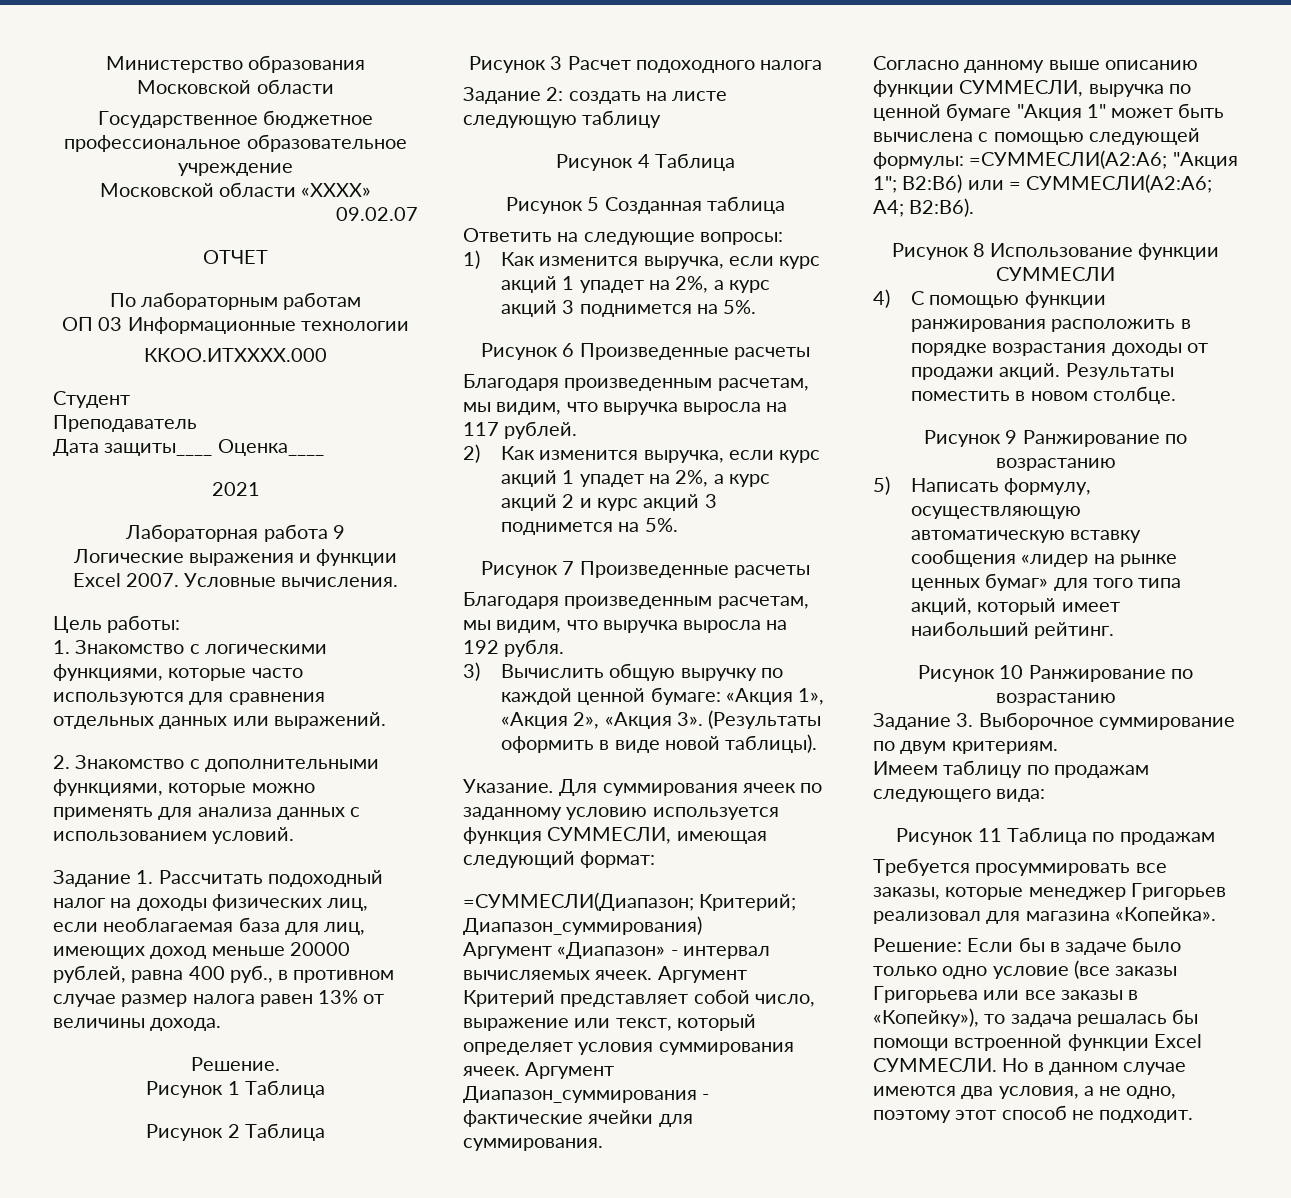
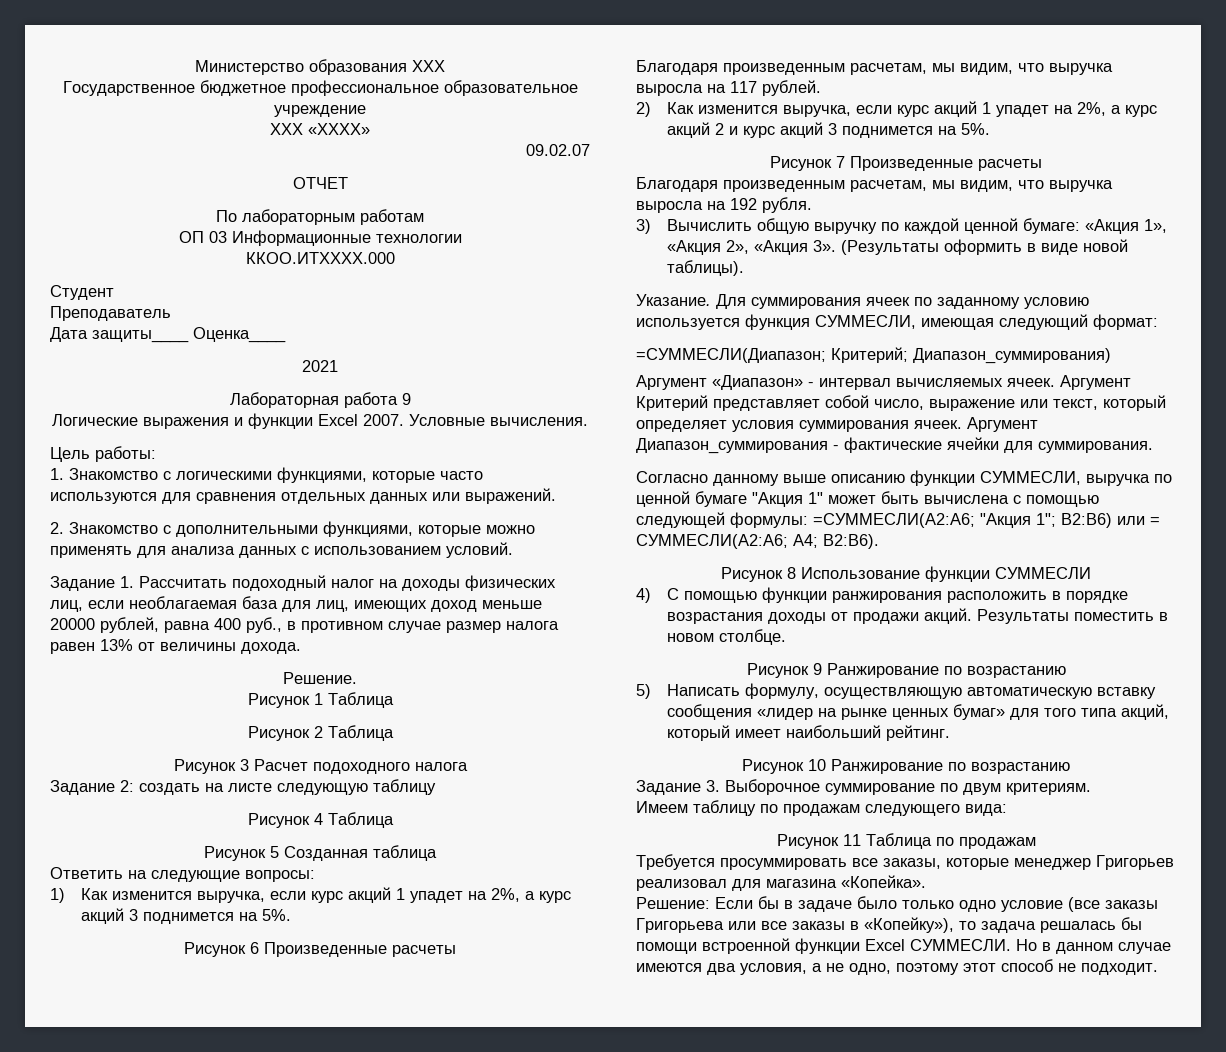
- Министерство образования Московской области
+ Министерство образования ХХХ
- Московской области «ХХХХ»
+ ХХХ «ХХХХ»

